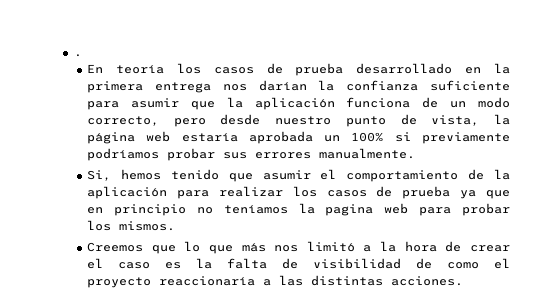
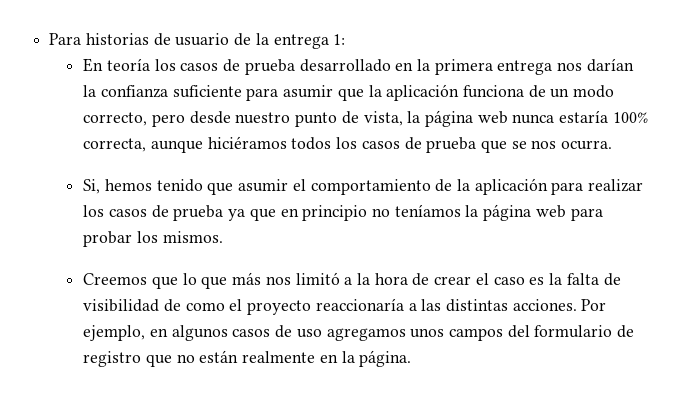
- .
+ Para historias de usuario de la entrega 1:
- En teoría los casos de prueba desarrollado en la primera entrega nos darían la confianza suficiente para asumir que la aplicación funciona de un modo correcto, pero desde nuestro punto de vista, la página web estaría aprobada un 100% si previamente podríamos probar sus errores manualmente.
+ En teoría los casos de prueba desarrollado en la primera entrega nos darían la confianza suficiente para asumir que la aplicación funciona de un modo correcto, pero desde nuestro punto de vista, la página web nunca estaría 100% correcta, aunque hiciéramos todos los casos de prueba que se nos ocurra.
- Si, hemos tenido que asumir el comportamiento de la aplicación para realizar los casos de prueba ya que en principio no teníamos la pagina web para probar los mismos.
+ Si, hemos tenido que asumir el comportamiento de la aplicación para realizar los casos de prueba ya que en principio no teníamos la página web para probar los mismos.
+ Por ejemplo, en algunos casos de uso agregamos unos campos del formulario de registro que no están realmente en la página.

